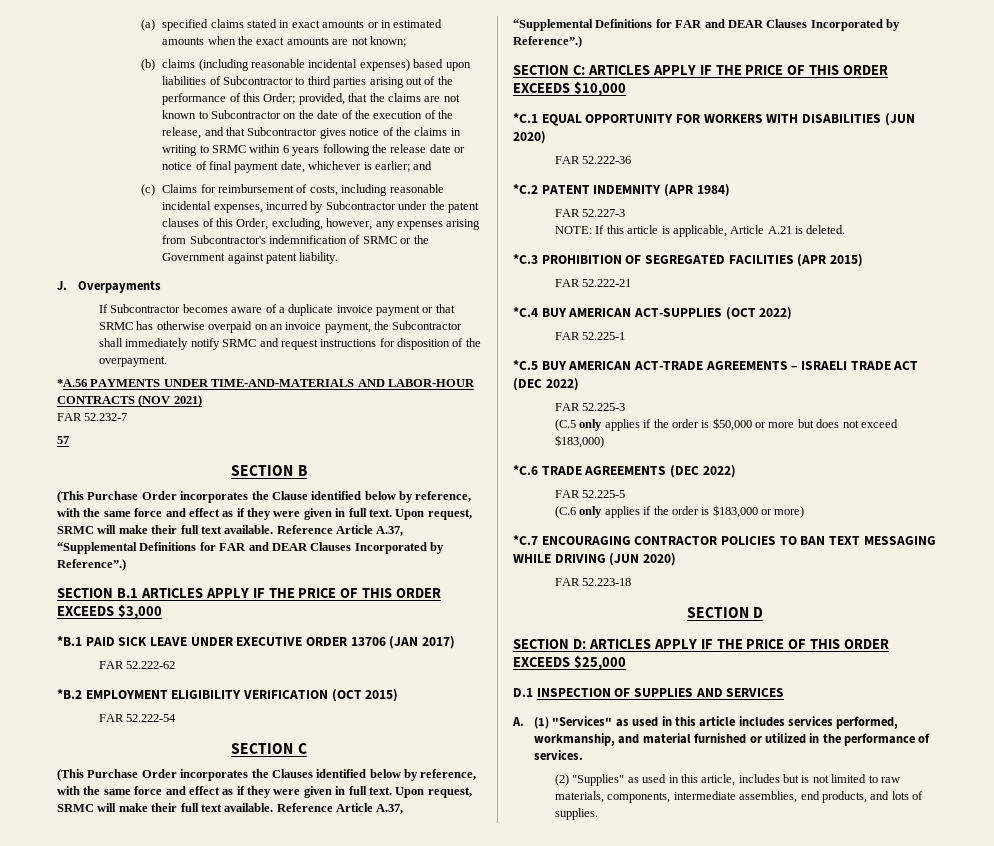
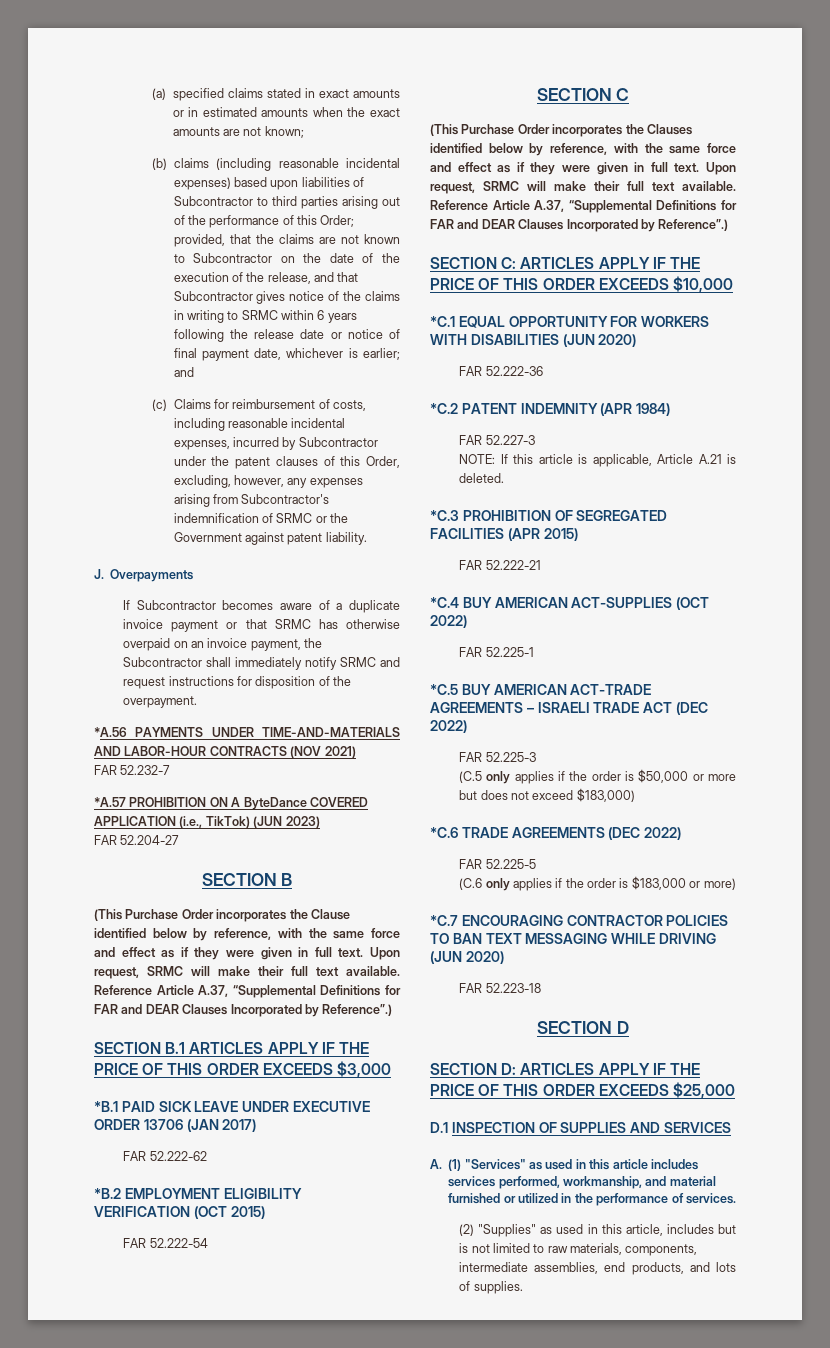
- 57
+ *A.57 PROHIBITION ON A ByteDance COVERED APPLICATION (i.e., TikTok) (JUN 2023)
+ FAR 52.204-27

